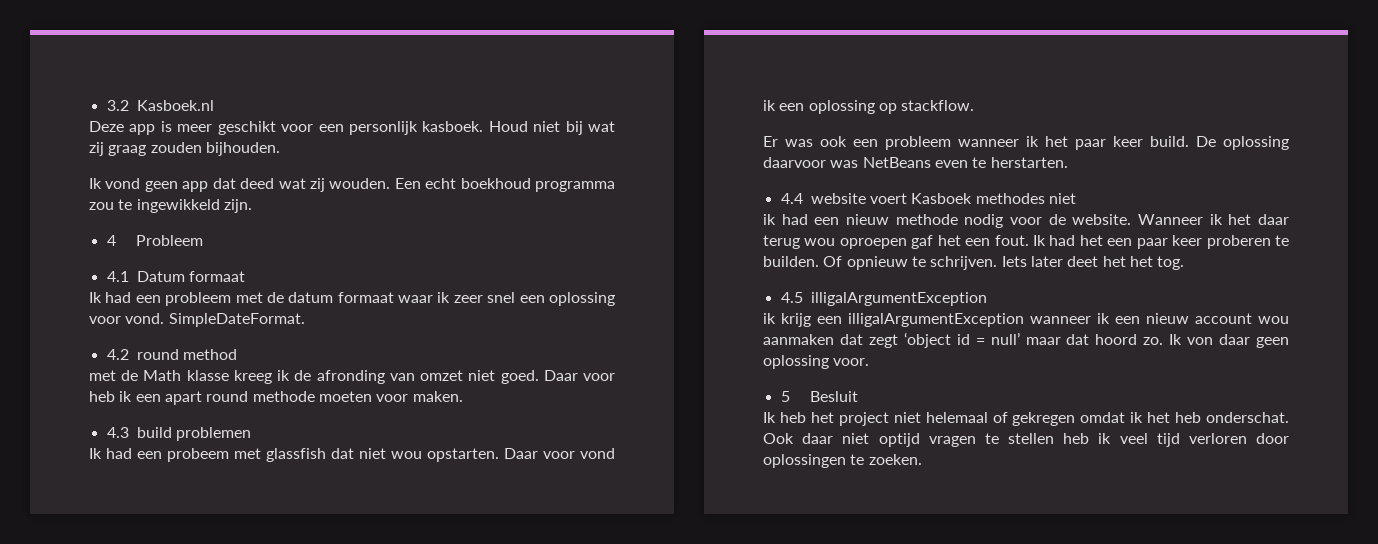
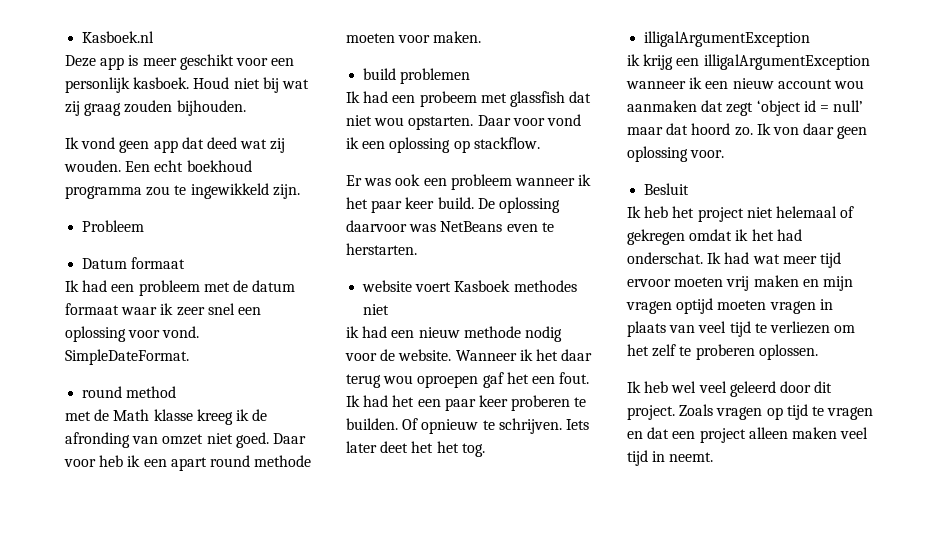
- 3.2 Kasboek.nl
+ Kasboek.nl
- 4 Probleem
+ Probleem
- 4.1 Datum formaat
+ Datum formaat
- 4.2 round method
+ round method
- 4.3 build problemen
+ build problemen
- 4.4 website voert Kasboek methodes niet
+ website voert Kasboek methodes niet
  Iets later deet het het tog.
- 4.5 illigalArgumentException
+ illigalArgumentException
- 5 Besluit
+ Besluit
- Ik heb het project niet helemaal of gekregen omdat ik het heb onderschat. Ook daar niet optijd vragen te stellen heb ik veel tijd verloren door oplossingen te zoeken.
+ Ik heb het project niet helemaal of gekregen omdat ik het had onderschat. Ik had wat meer tijd ervoor moeten vrij maken en mijn vragen optijd moeten vragen in plaats van veel tijd te verliezen om het zelf te proberen oplossen.
+ Ik heb wel veel geleerd door dit project. Zoals vragen op tijd te vragen en dat een project alleen maken veel tijd in neemt.

